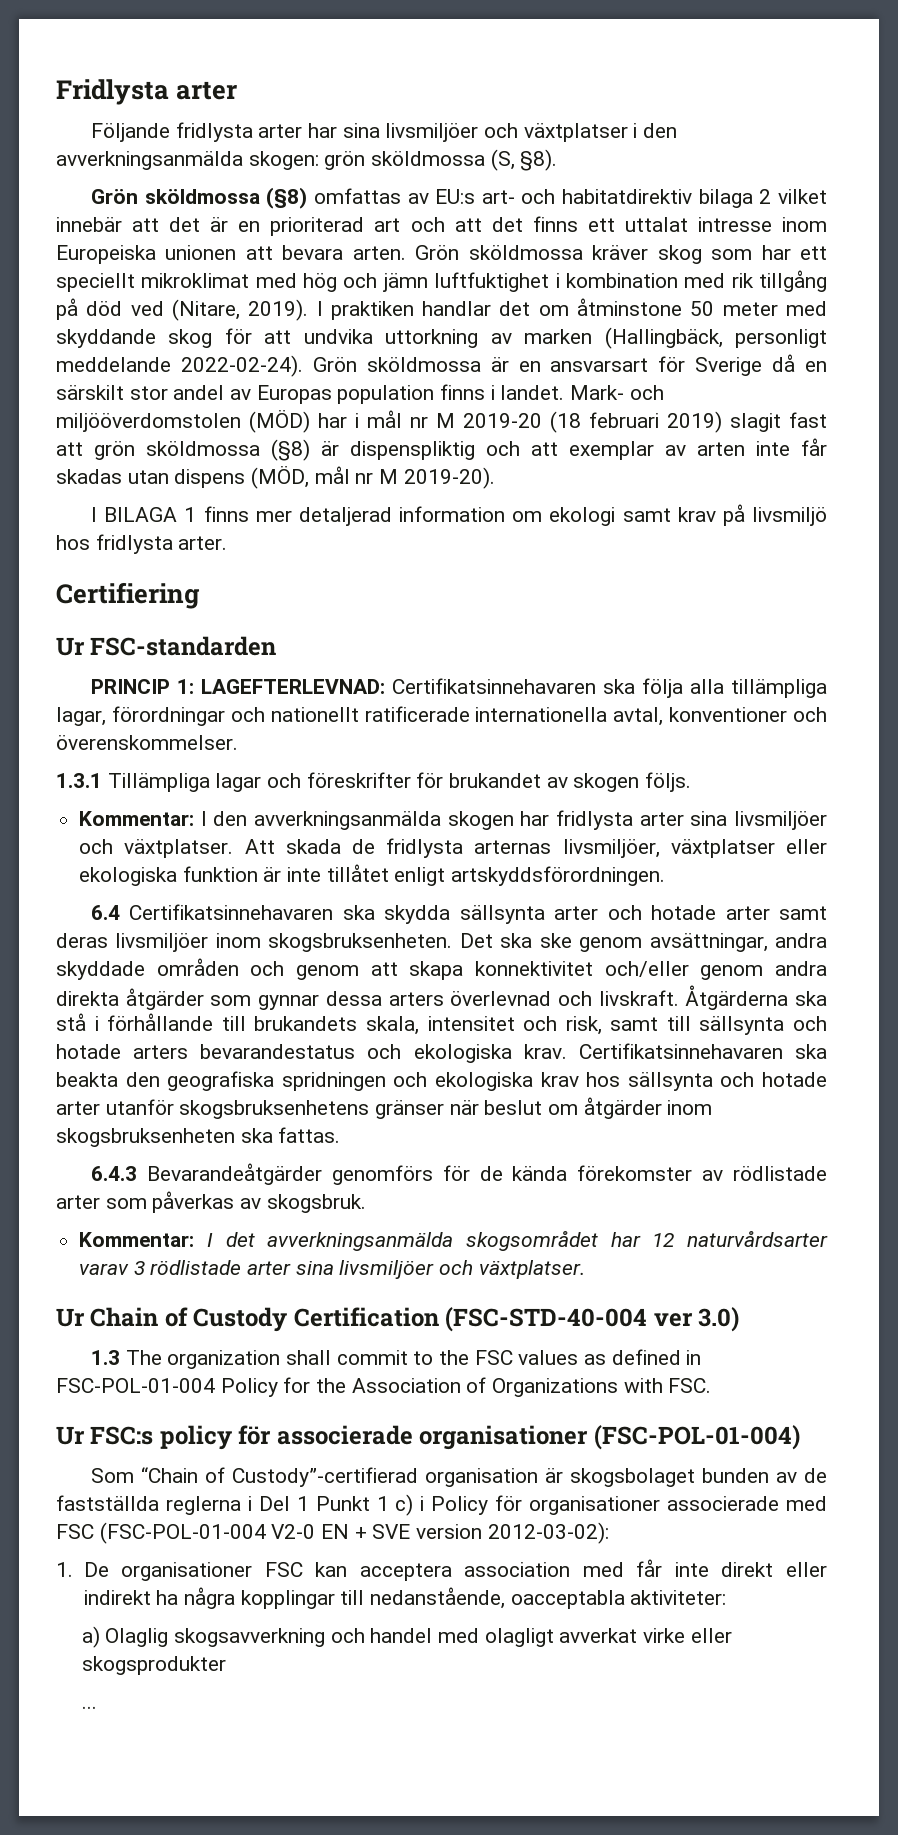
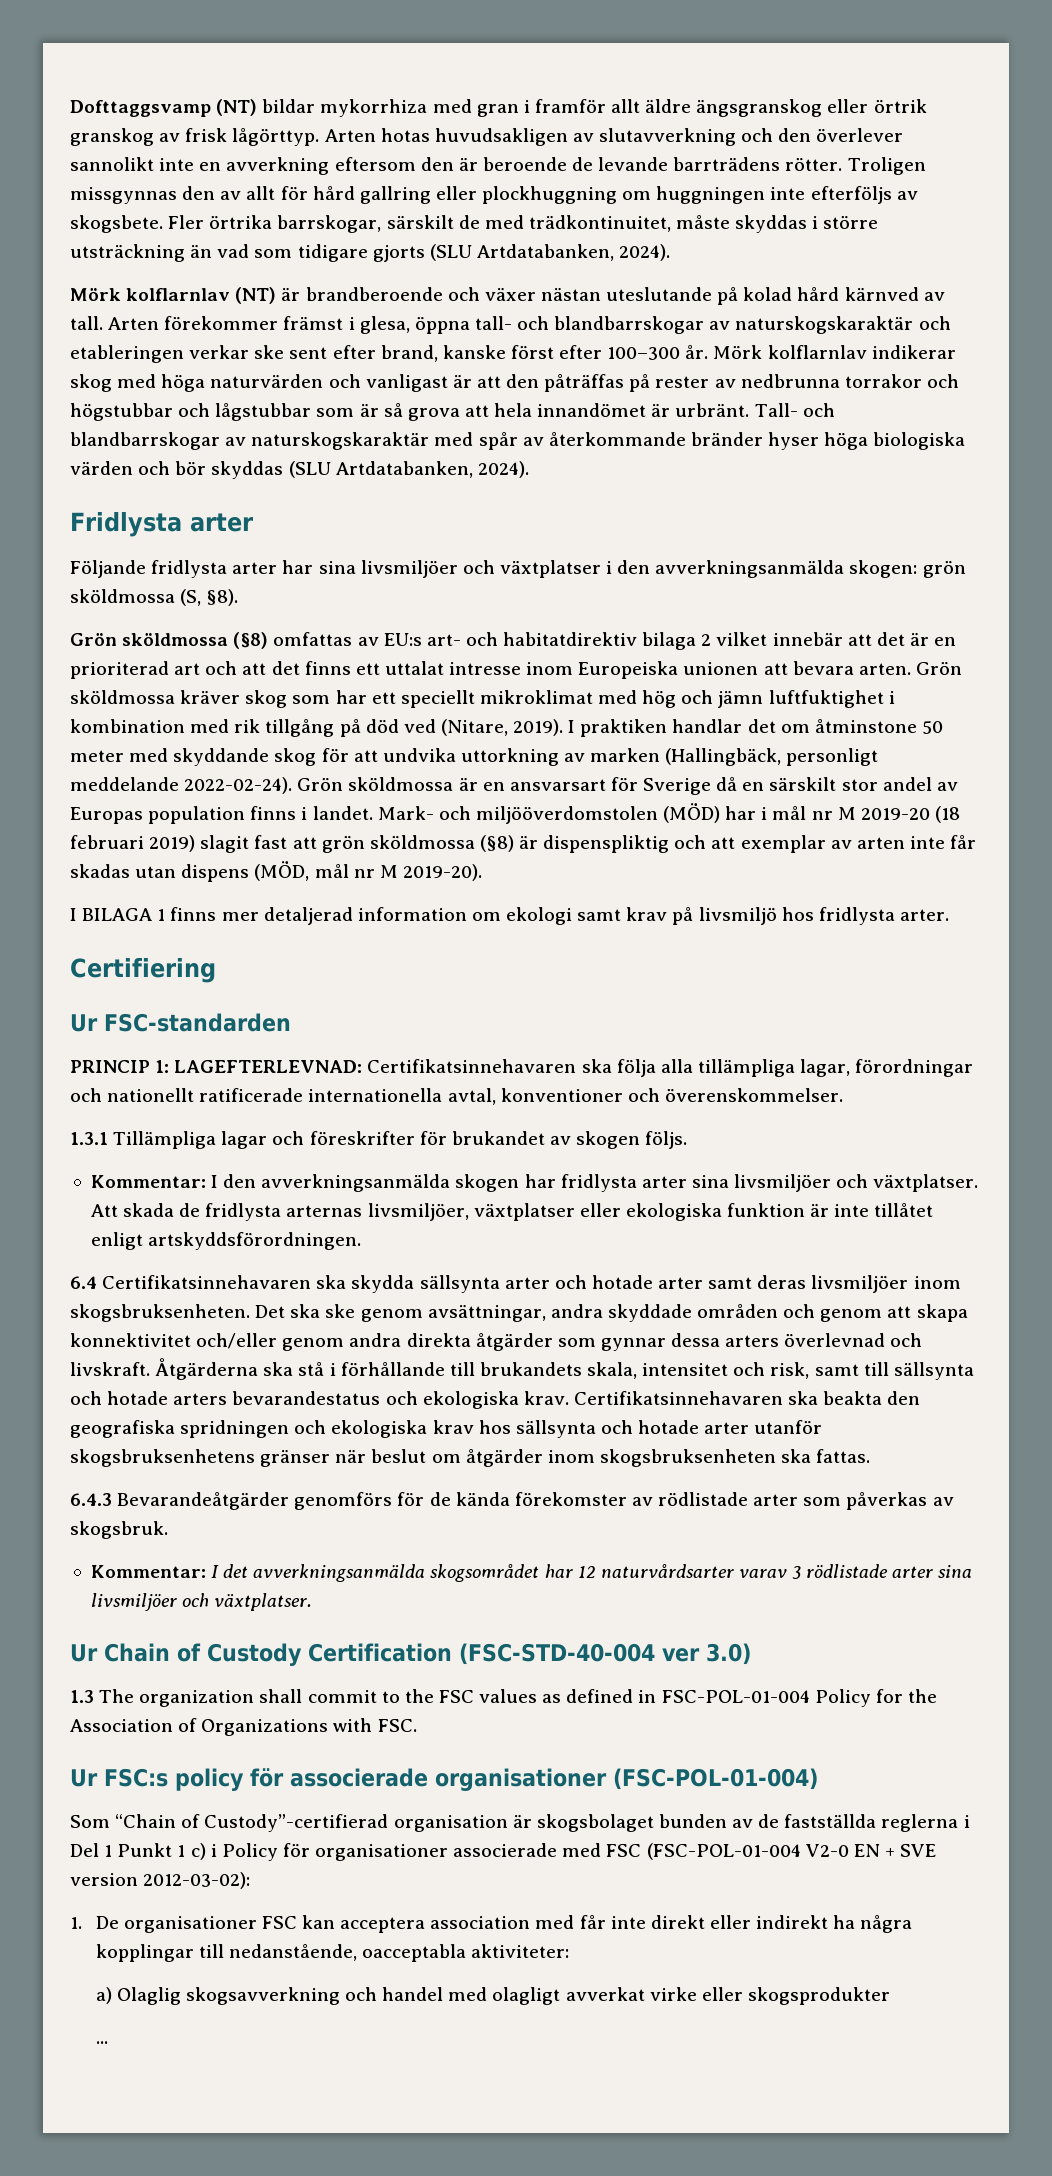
+ Dofttaggsvamp (NT) bildar mykorrhiza med gran i framför allt äldre ängsgranskog eller örtrik granskog av frisk lågörttyp. Arten hotas huvudsakligen av slutavverkning och den överlever sannolikt inte en avverkning eftersom den är beroende de levande barrträdens rötter. Troligen missgynnas den av allt för hård gallring eller plockhuggning om huggningen inte efterföljs av skogsbete. Fler örtrika barrskogar, särskilt de med trädkontinuitet, måste skyddas i större utsträckning än vad som tidigare gjorts (SLU Artdatabanken, 2024).
+ Mörk kolflarnlav (NT) är brandberoende och växer nästan uteslutande på kolad hård kärnved av tall. Arten förekommer främst i glesa, öppna tall- och blandbarrskogar av naturskogskaraktär och etableringen verkar ske sent efter brand, kanske först efter 100–300 år. Mörk kolflarnlav indikerar skog med höga naturvärden och vanligast är att den påträffas på rester av nedbrunna torrakor och högstubbar och lågstubbar som är så grova att hela innandömet är urbränt. Tall- och blandbarrskogar av naturskogskaraktär med spår av återkommande bränder hyser höga biologiska värden och bör skyddas (SLU Artdatabanken, 2024).

